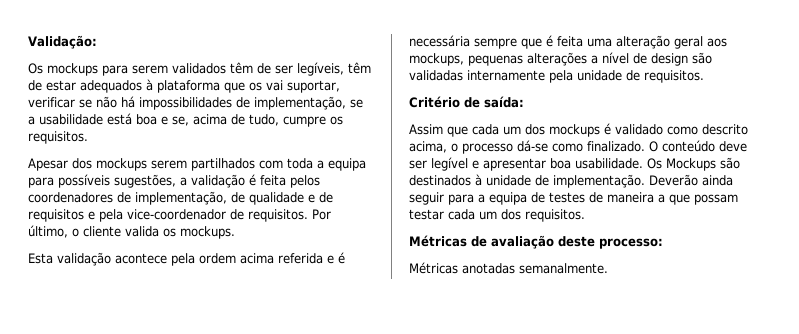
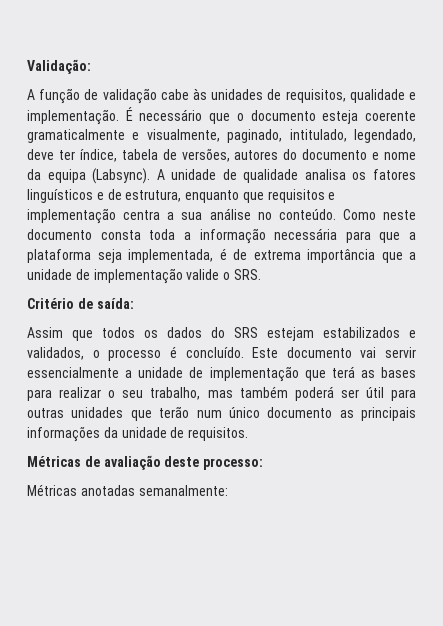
- Os mockups para serem validados têm de ser legíveis, têm de estar adequados à plataforma que os vai suportar, verificar se não há impossibilidades de implementação, se a usabilidade está boa e se, acima de tudo, cumpre os requisitos.
- Apesar dos mockups serem partilhados com toda a equipa para possíveis sugestões, a validação é feita pelos coordenadores de implementação, de qualidade e de requisitos e pela vice-coordenador de requisitos. Por último, o cliente valida os mockups.
- Esta validação acontece pela ordem acima referida e é necessária sempre que é feita uma alteração geral aos mockups, pequenas alterações a nível de design são validadas internamente pela unidade de requisitos.
+ A função de validação cabe às unidades de requisitos, qualidade e implementação. É necessário que o documento esteja coerente gramaticalmente e visualmente, paginado, intitulado, legendado, deve ter índice, tabela de versões, autores do documento e nome da equipa (Labsync). A unidade de qualidade analisa os fatores linguísticos e de estrutura, enquanto que requisitos e implementação centra a sua análise no conteúdo. Como neste documento consta toda a informação necessária para que a plataforma seja implementada, é de extrema importância que a unidade de implementação valide o SRS.
- Assim que cada um dos mockups é validado como descrito acima, o processo dá-se como finalizado. O conteúdo deve ser legível e apresentar boa usabilidade. Os Mockups são destinados à unidade de implementação. Deverão ainda seguir para a equipa de testes de maneira a que possam testar cada um dos requisitos.
+ Assim que todos os dados do SRS estejam estabilizados e validados, o processo é concluído. Este documento vai servir essencialmente a unidade de implementação que terá as bases para realizar o seu trabalho, mas também poderá ser útil para outras unidades que terão num único documento as principais informações da unidade de requisitos.
- Métricas anotadas semanalmente.
+ Métricas anotadas semanalmente:

